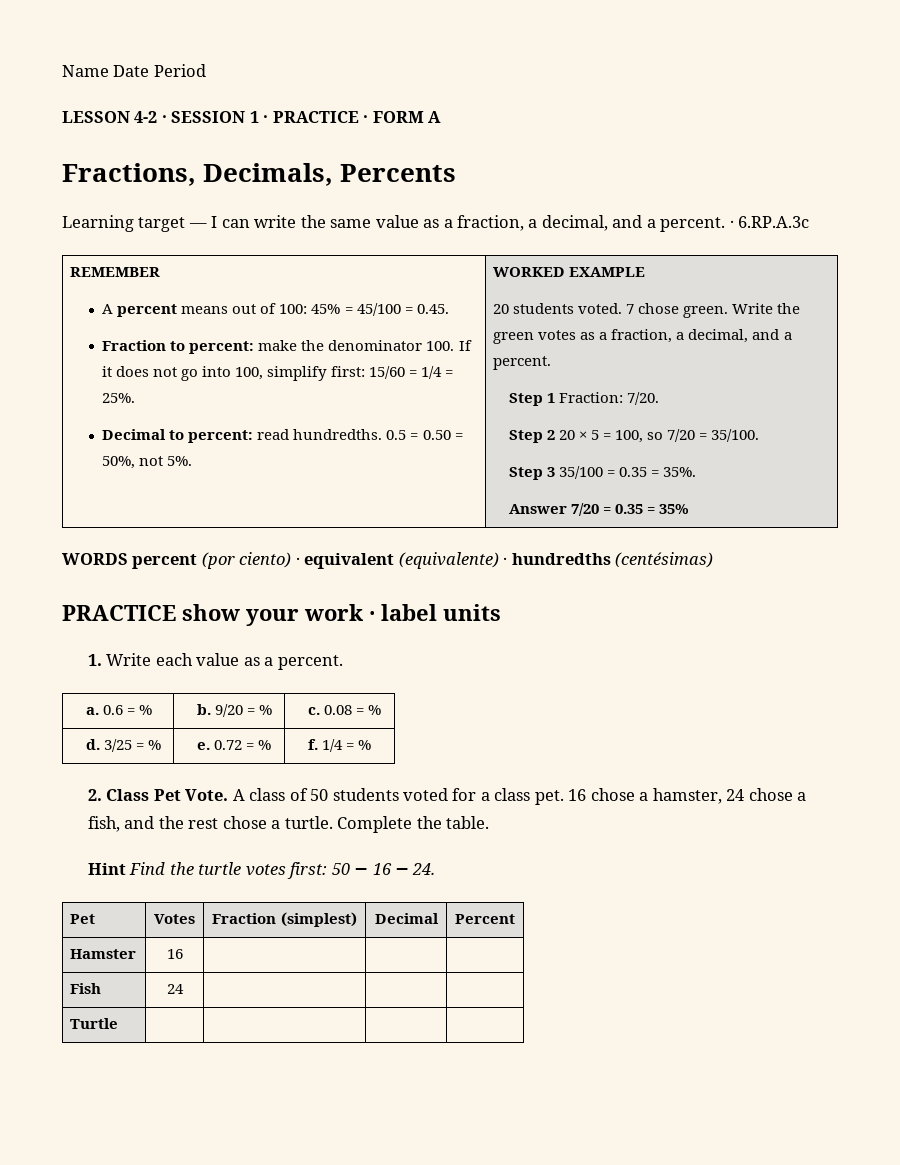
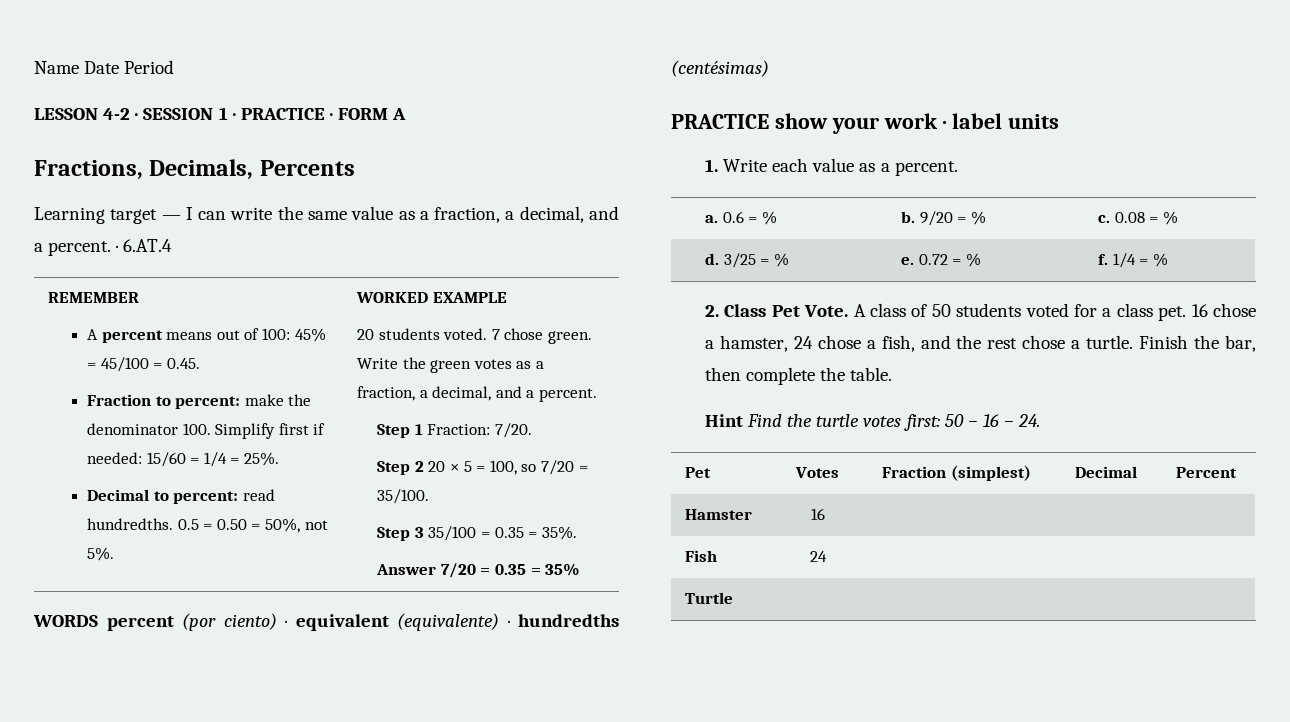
- · 6.RP.A.3c
+ · 6.AT.4
- Fraction to percent: make the denominator 100. If it does not go into 100, simplify first: 15/60 = 1/4 = 25%.
+ Fraction to percent: make the denominator 100. Simplify first if needed: 15/60 = 1/4 = 25%.
- Complete the table.
+ Finish the bar, then complete the table.

